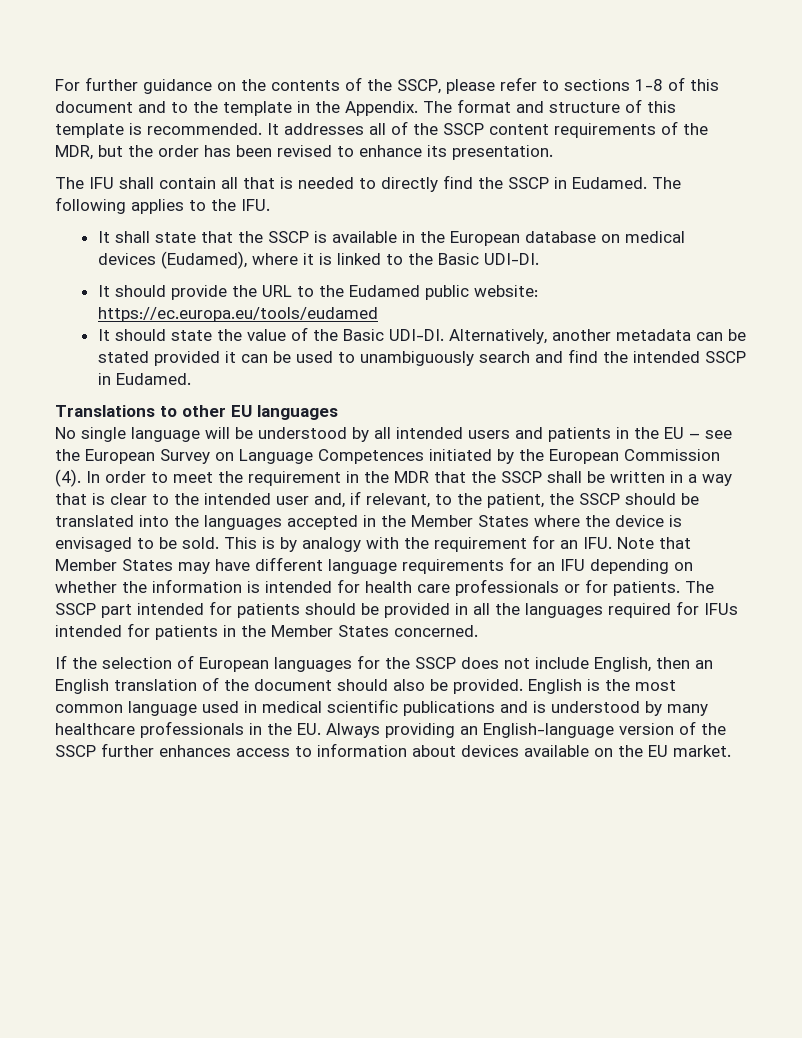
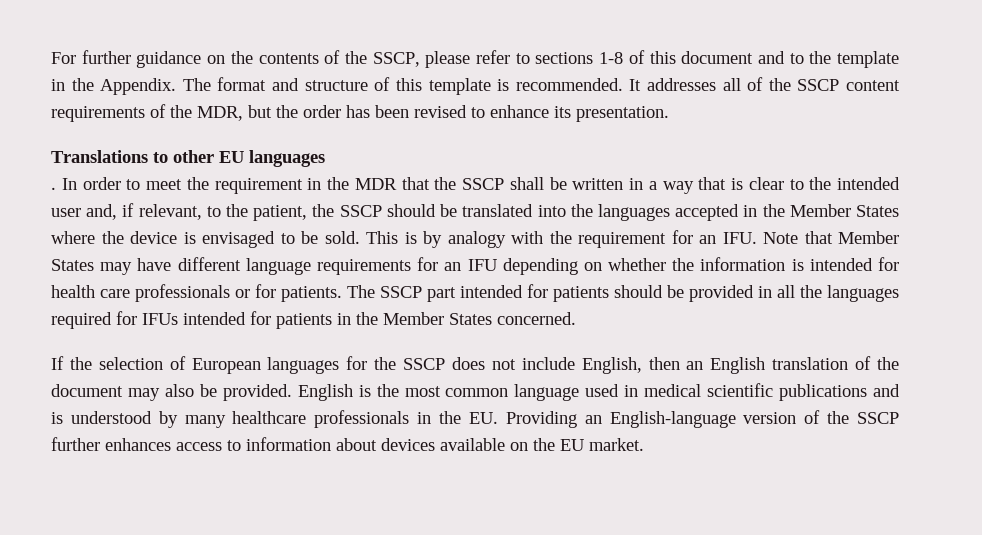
- The IFU shall contain all that is needed to directly find the SSCP in Eudamed. The following applies to the IFU.
- It shall state that the SSCP is available in the European database on medical devices (Eudamed), where it is linked to the Basic UDI-DI.
- It should provide the URL to the Eudamed public website: https://ec.europa.eu/tools/eudamed
- It should state the value of the Basic UDI-DI. Alternatively, another metadata can be stated provided it can be used to unambiguously search and find the intended SSCP in Eudamed.
- No single language will be understood by all intended users and patients in the EU – see the European Survey on Language Competences initiated by the European Commission (4).
+ .
- If the selection of European languages for the SSCP does not include English, then an English translation of the document should also be provided.
+ If the selection of European languages for the SSCP does not include English, then an English translation of the document may also be provided.
- English is the most common language used in medical scientific publications and is understood by many healthcare professionals in the EU. Always providing an English-language version of the SSCP further enhances access to information about devices available on the EU market.
+ English is the most common language used in medical scientific publications and is understood by many healthcare professionals in the EU. Providing an English-language version of the SSCP further enhances access to information about devices available on the EU market.

